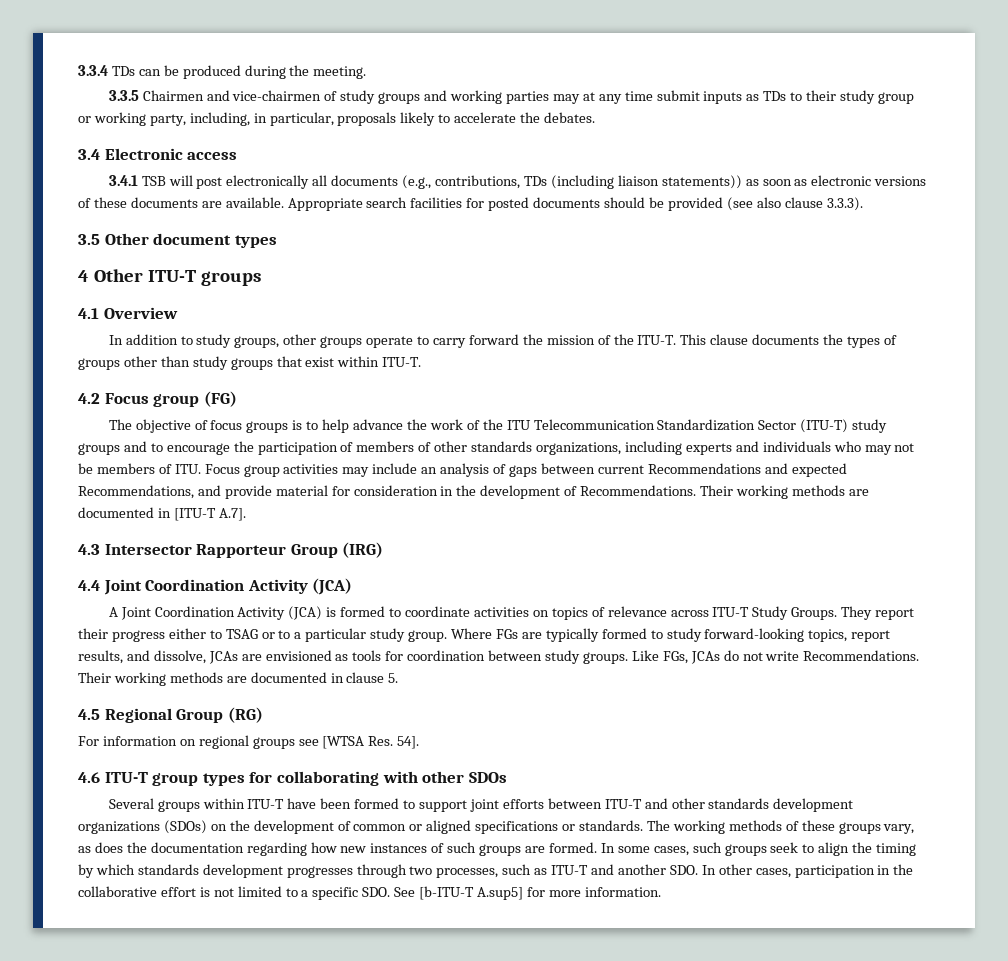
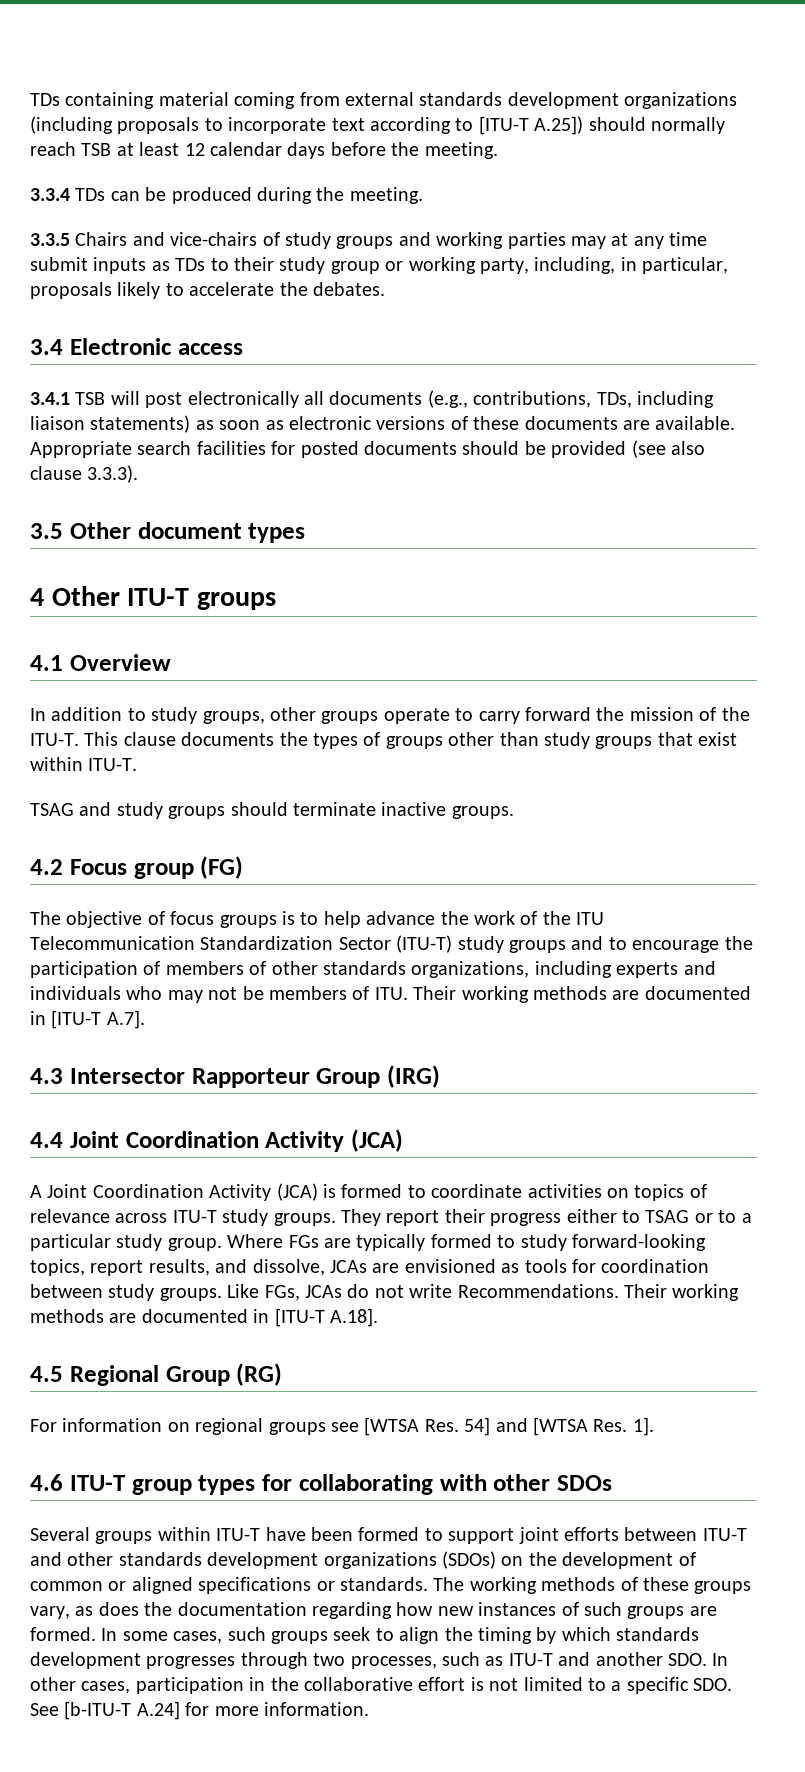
+ TDs containing material coming from external standards development organizations (including proposals to incorporate text according to [ITU-T A.25]) should normally reach TSB at least 12 calendar days before the meeting.
- 3.3.5 Chairmen and vice-chairmen of study groups and working parties may at any time submit inputs as TDs to their study group or working party, including, in particular, proposals likely to accelerate the debates.
+ 3.3.5 Chairs and vice-chairs of study groups and working parties may at any time submit inputs as TDs to their study group or working party, including, in particular, proposals likely to accelerate the debates.
- 3.4.1 TSB will post electronically all documents (e.g., contributions, TDs (including liaison statements)) as soon as electronic versions of these documents are available.
+ 3.4.1 TSB will post electronically all documents (e.g., contributions, TDs, including liaison statements) as soon as electronic versions of these documents are available.
+ TSAG and study groups should terminate inactive groups.
- The objective of focus groups is to help advance the work of the ITU Telecommunication Standardization Sector (ITU-T) study groups and to encourage the participation of members of other standards organizations, including experts and individuals who may not be members of ITU. Focus group activities may include an analysis of gaps between current Recommendations and expected Recommendations, and provide material for consideration in the development of Recommendations. Their working methods are documented in [ITU-T A.7].
+ The objective of focus groups is to help advance the work of the ITU Telecommunication Standardization Sector (ITU-T) study groups and to encourage the participation of members of other standards organizations, including experts and individuals who may not be members of ITU. Their working methods are documented in [ITU-T A.7].
- A Joint Coordination Activity (JCA) is formed to coordinate activities on topics of relevance across ITU-T Study Groups.
+ A Joint Coordination Activity (JCA) is formed to coordinate activities on topics of relevance across ITU-T study groups.
- Their working methods are documented in clause 5.
+ Their working methods are documented in [ITU-T A.18].
- For information on regional groups see [WTSA Res. 54].
+ For information on regional groups see [WTSA Res. 54] and [WTSA Res. 1].
- In some cases, such groups seek to align the timing by which standards development progresses through two processes, such as ITU-T and another SDO. In other cases, participation in the collaborative effort is not limited to a specific SDO. See [b-ITU-T A.sup5] for more information.
+ In some cases, such groups seek to align the timing by which standards development progresses through two processes, such as ITU-T and another SDO. In other cases, participation in the collaborative effort is not limited to a specific SDO. See [b-ITU-T A.24] for more information.

